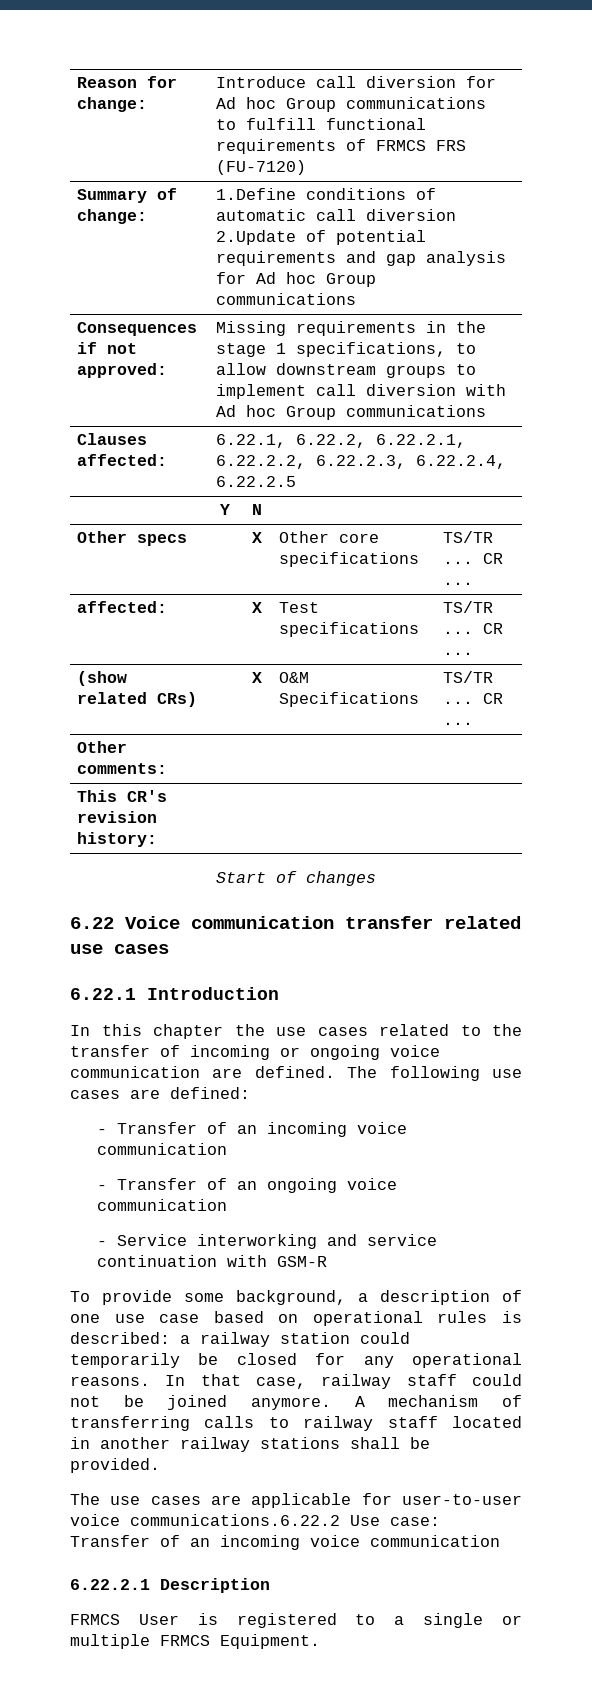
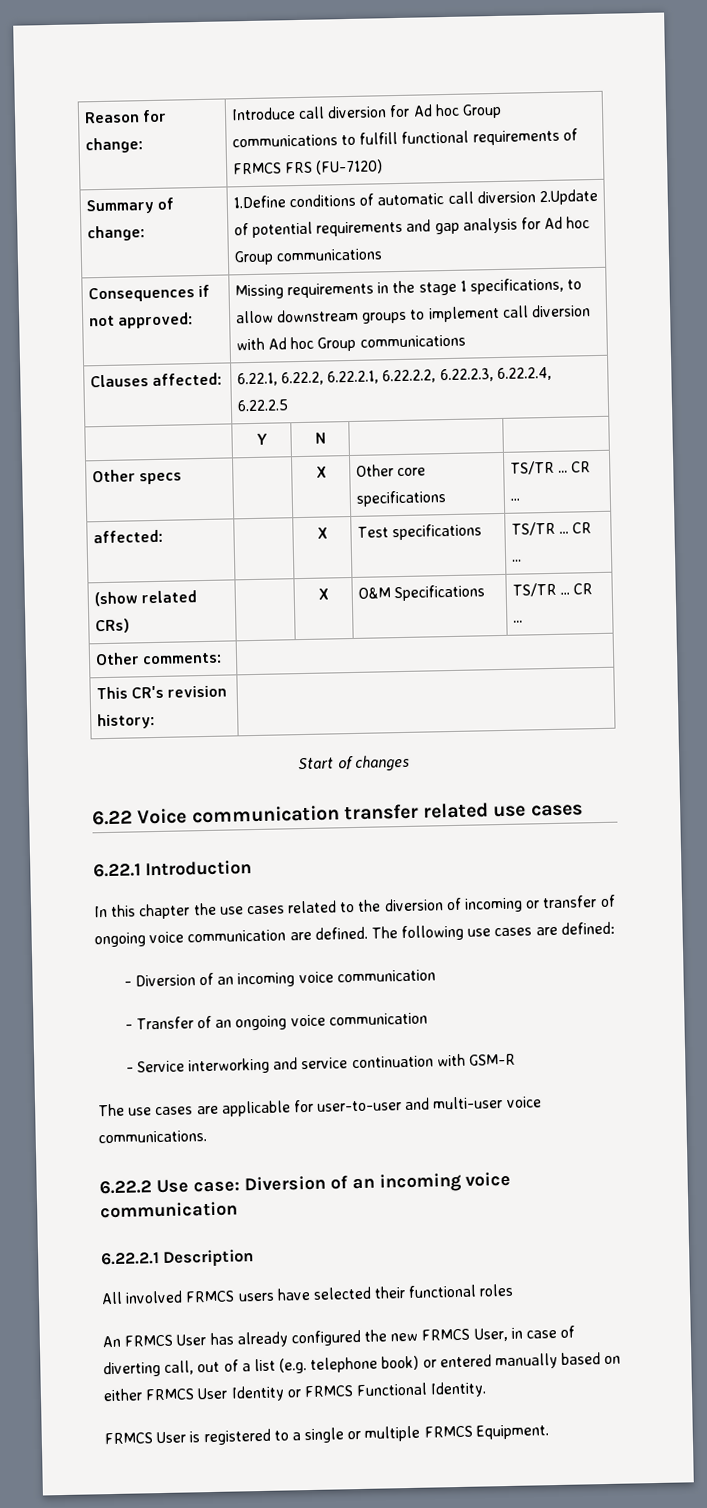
- In this chapter the use cases related to the transfer of incoming or ongoing voice communication are defined.
+ In this chapter the use cases related to the diversion of incoming or transfer of ongoing voice communication are defined.
- - Transfer of an incoming voice communication
+ - Diversion of an incoming voice communication
- To provide some background, a description of one use case based on operational rules is described: a railway station could temporarily be closed for any operational reasons. In that case, railway staff could not be joined anymore. A mechanism of transferring calls to railway staff located in another railway stations shall be provided.
- The use cases are applicable for user-to-user voice communications.6.22.2 Use case: Transfer of an incoming voice communication
+ The use cases are applicable for user-to-user and multi-user voice communications.
+ 6.22.2 Use case: Diversion of an incoming voice communication
+ All involved FRMCS users have selected their functional roles
+ An FRMCS User has already configured the new FRMCS User, in case of diverting call, out of a list (e.g. telephone book) or entered manually based on either FRMCS User Identity or FRMCS Functional Identity.

